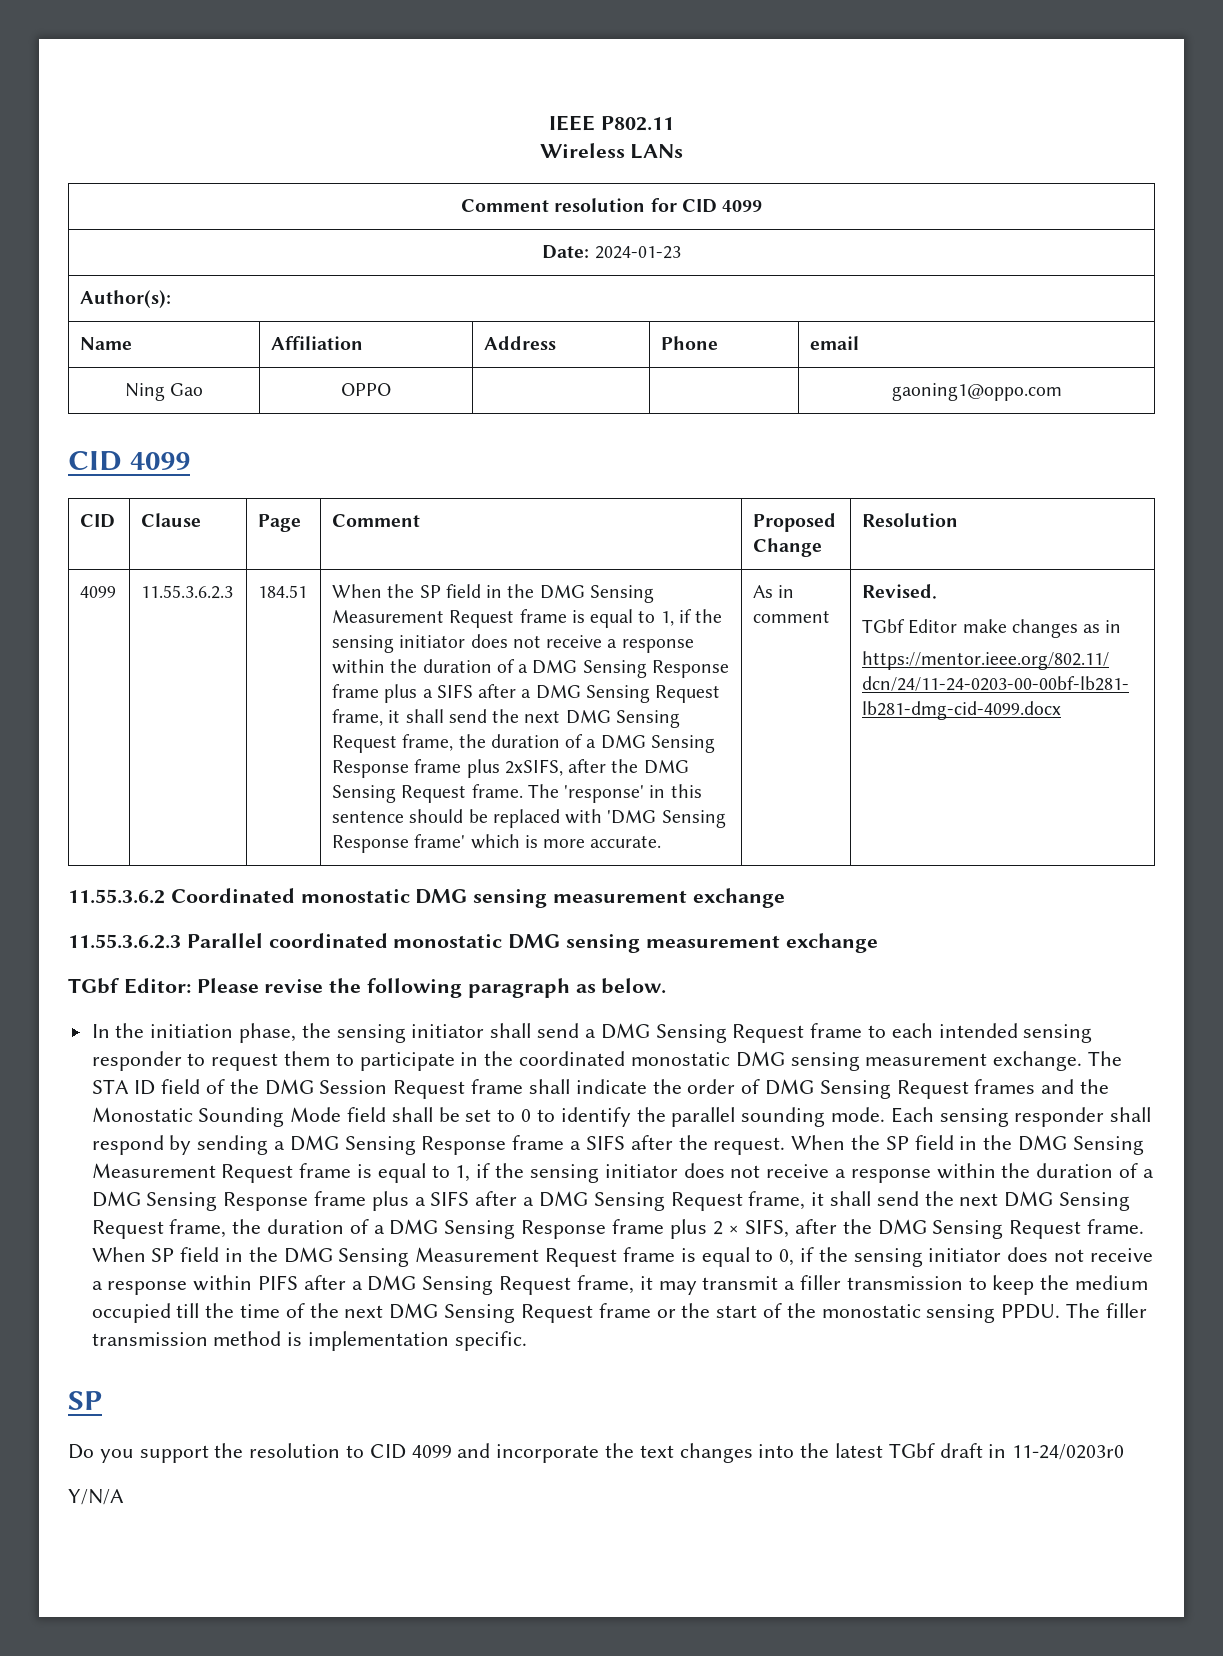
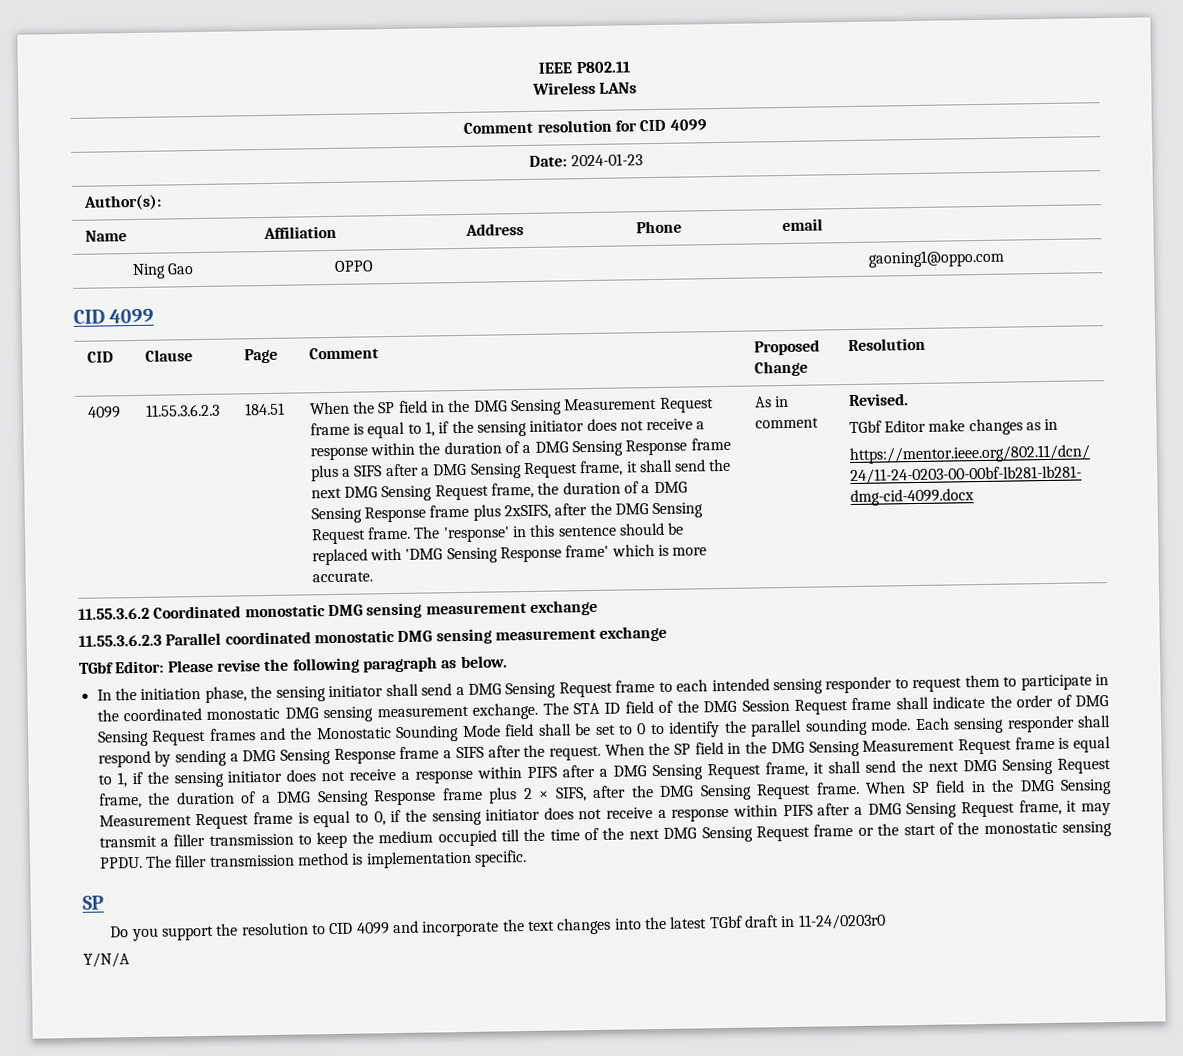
- When the SP field in the DMG Sensing Measurement Request frame is equal to 1, if the sensing initiator does not receive a response within the duration of a DMG Sensing Response frame plus a SIFS after a DMG Sensing Request frame, it shall send the next DMG Sensing Request frame, the duration of a DMG Sensing Response frame plus 2 × SIFS, after the DMG Sensing Request frame.
+ When the SP field in the DMG Sensing Measurement Request frame is equal to 1, if the sensing initiator does not receive a response within PIFS after a DMG Sensing Request frame, it shall send the next DMG Sensing Request frame, the duration of a DMG Sensing Response frame plus 2 × SIFS, after the DMG Sensing Request frame.

